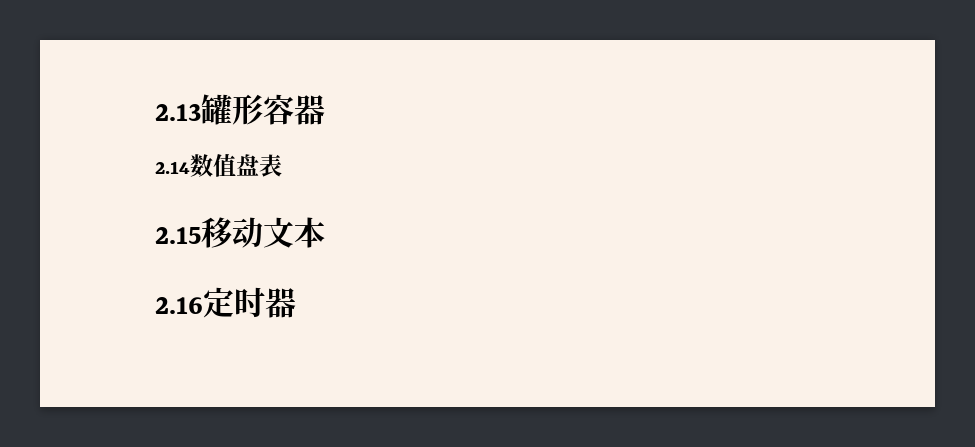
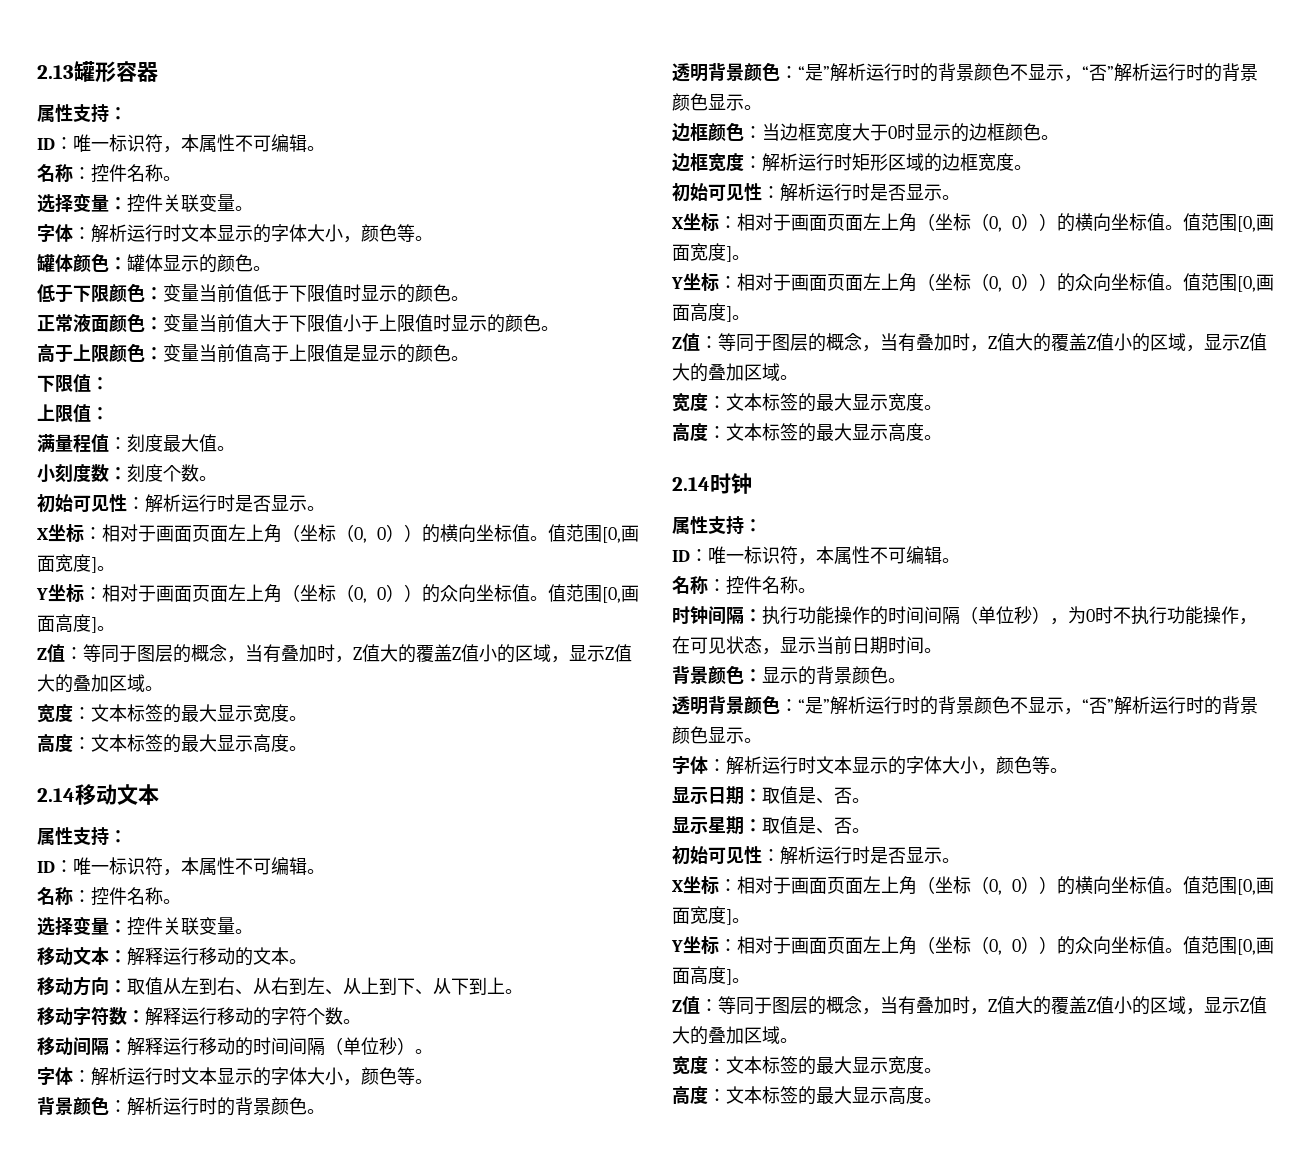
  2.13罐形容器
- 2.14数值盘表
- 2.15移动文本
- 2.16定时器
+ 属性支持：
+ ID：唯一标识符，本属性不可编辑。
+ 名称：控件名称。
+ 选择变量：控件关联变量。
+ 字体：解析运行时文本显示的字体大小，颜色等。
+ 罐体颜色：罐体显示的颜色。
+ 低于下限颜色：变量当前值低于下限值时显示的颜色。
+ 正常液面颜色：变量当前值大于下限值小于上限值时显示的颜色。
+ 高于上限颜色：变量当前值高于上限值是显示的颜色。
+ 下限值：
+ 上限值：
+ 满量程值：刻度最大值。
+ 小刻度数：刻度个数。
+ 初始可见性：解析运行时是否显示。
+ X坐标：相对于画面页面左上角（坐标（0, 0））的横向坐标值。值范围[0,画面宽度]。
+ Y坐标：相对于画面页面左上角（坐标（0, 0））的众向坐标值。值范围[0,画面高度]。
+ Z值：等同于图层的概念，当有叠加时，Z值大的覆盖Z值小的区域，显示Z值大的叠加区域。
+ 宽度：文本标签的最大显示宽度。
+ 高度：文本标签的最大显示高度。
+ 2.14移动文本
+ 属性支持：
+ ID：唯一标识符，本属性不可编辑。
+ 名称：控件名称。
+ 选择变量：控件关联变量。
+ 移动文本：解释运行移动的文本。
+ 移动方向：取值从左到右、从右到左、从上到下、从下到上。
+ 移动字符数：解释运行移动的字符个数。
+ 移动间隔：解释运行移动的时间间隔（单位秒）。
+ 字体：解析运行时文本显示的字体大小，颜色等。
+ 背景颜色：解析运行时的背景颜色。
+ 透明背景颜色：“是”解析运行时的背景颜色不显示，“否”解析运行时的背景颜色显示。
+ 边框颜色：当边框宽度大于0时显示的边框颜色。
+ 边框宽度：解析运行时矩形区域的边框宽度。
+ 初始可见性：解析运行时是否显示。
+ X坐标：相对于画面页面左上角（坐标（0, 0））的横向坐标值。值范围[0,画面宽度]。
+ Y坐标：相对于画面页面左上角（坐标（0, 0））的众向坐标值。值范围[0,画面高度]。
+ Z值：等同于图层的概念，当有叠加时，Z值大的覆盖Z值小的区域，显示Z值大的叠加区域。
+ 宽度：文本标签的最大显示宽度。
+ 高度：文本标签的最大显示高度。
+ 2.14时钟
+ 属性支持：
+ ID：唯一标识符，本属性不可编辑。
+ 名称：控件名称。
+ 时钟间隔：执行功能操作的时间间隔（单位秒），为0时不执行功能操作，在可见状态，显示当前日期时间。
+ 背景颜色：显示的背景颜色。
+ 透明背景颜色：“是”解析运行时的背景颜色不显示，“否”解析运行时的背景颜色显示。
+ 字体：解析运行时文本显示的字体大小，颜色等。
+ 显示日期：取值是、否。
+ 显示星期：取值是、否。
+ 初始可见性：解析运行时是否显示。
+ X坐标：相对于画面页面左上角（坐标（0, 0））的横向坐标值。值范围[0,画面宽度]。
+ Y坐标：相对于画面页面左上角（坐标（0, 0））的众向坐标值。值范围[0,画面高度]。
+ Z值：等同于图层的概念，当有叠加时，Z值大的覆盖Z值小的区域，显示Z值大的叠加区域。
+ 宽度：文本标签的最大显示宽度。
+ 高度：文本标签的最大显示高度。

